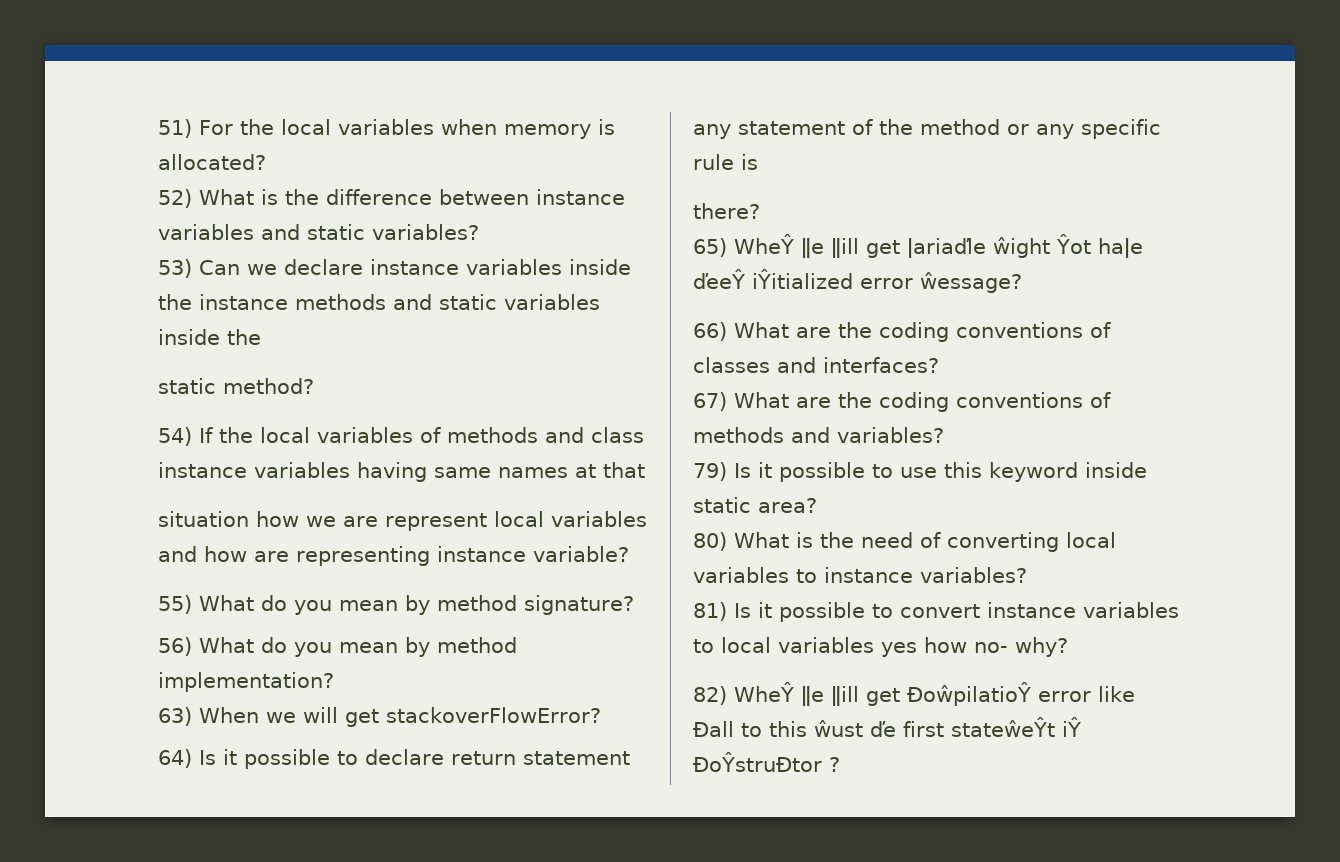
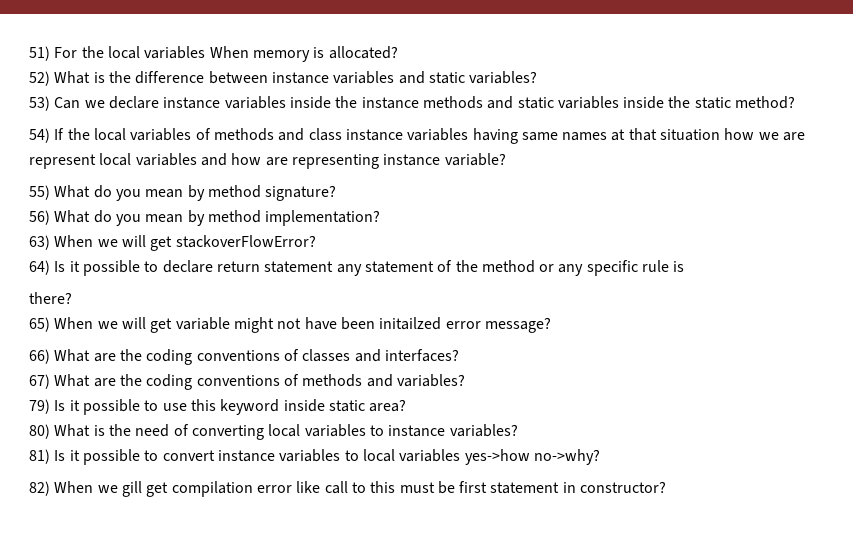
- 51) For the local variables when memory is allocated?
+ 51) For the local variables When memory is allocated?
- 53) Can we declare instance variables inside the instance methods and static variables inside the
- static method?
+ 53) Can we declare instance variables inside the instance methods and static variables inside the static method?
- 54) If the local variables of methods and class instance variables having same names at that
- situation how we are represent local variables and how are representing instance variable?
+ 54) If the local variables of methods and class instance variables having same names at that situation how we are represent local variables and how are representing instance variable?
- 65) WheŶ ǁe ǁill get ǀariaďle ŵight Ŷot haǀe ďeeŶ iŶitialized error ŵessage?
+ 65) When we will get variable might not have been initailzed error message?
- 81) Is it possible to convert instance variables to local variables yes how no- why?
- 82) WheŶ ǁe ǁill get ĐoŵpilatioŶ error like Đall to this ŵust ďe first stateŵeŶt iŶ ĐoŶstruĐtor ?
+ 81) Is it possible to convert instance variables to local variables yes->how no->why?
+ 82) When we gill get compilation error like call to this must be first statement in constructor?

